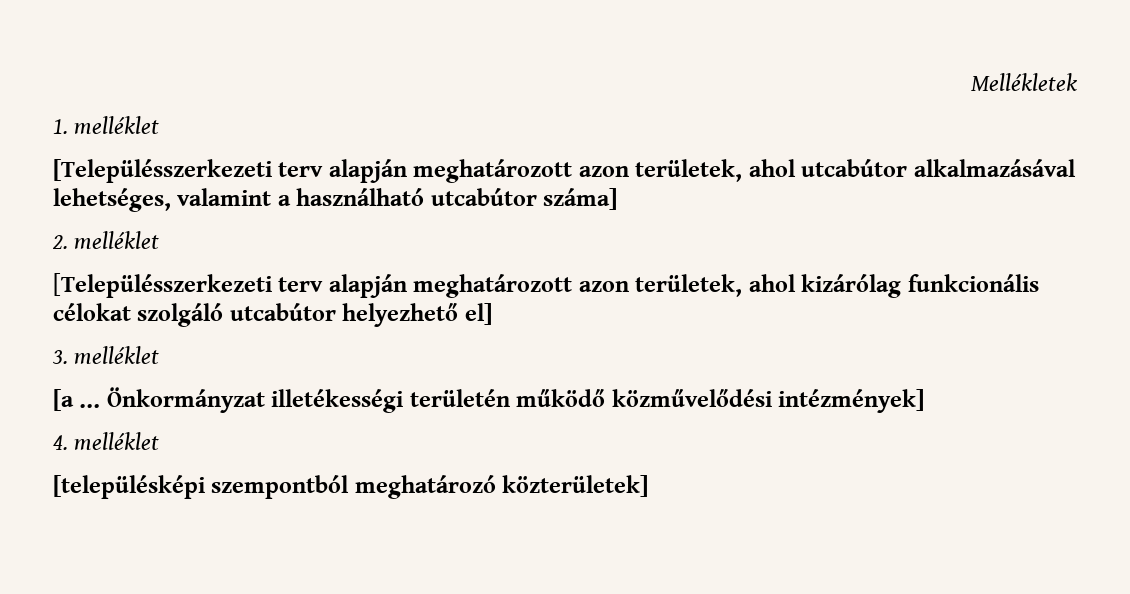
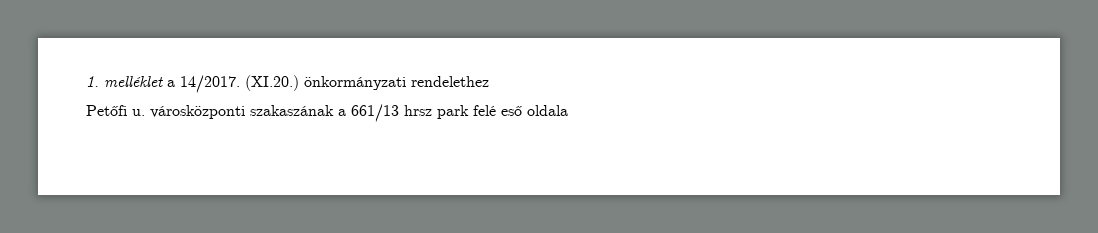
- Mellékletek
- 1. melléklet
- [Településszerkezeti terv alapján meghatározott azon területek, ahol utcabútor alkalmazásával lehetséges, valamint a használható utcabútor száma]
- 2. melléklet
- [Településszerkezeti terv alapján meghatározott azon területek, ahol kizárólag funkcionális célokat szolgáló utcabútor helyezhető el]
- 3. melléklet
- [a … Önkormányzat illetékességi területén működő közművelődési intézmények]
- 4. melléklet
- [településképi szempontból meghatározó közterületek]
+ 1. melléklet a 14/2017. (XI.20.) önkormányzati rendelethez
+ Petőfi u. városközponti szakaszának a 661/13 hrsz park felé eső oldala

